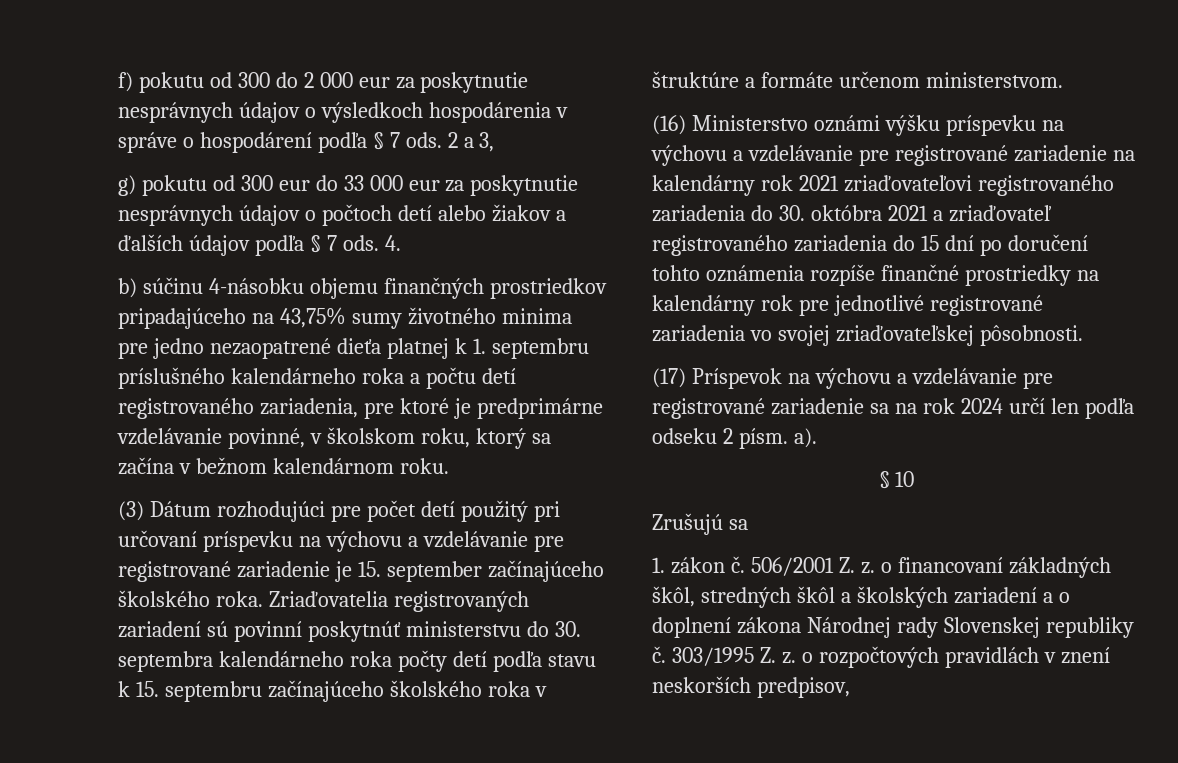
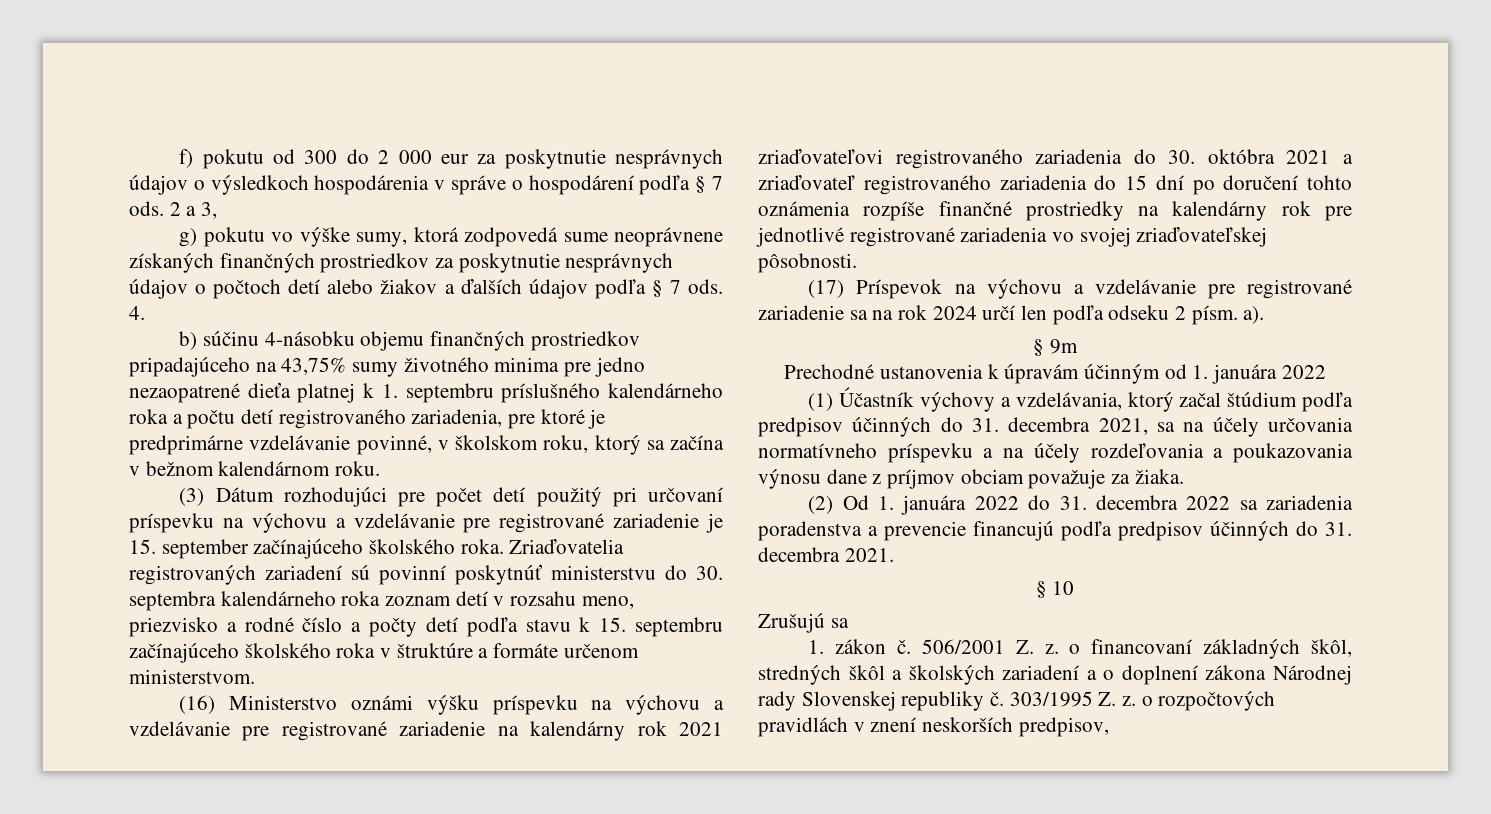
- g) pokutu od 300 eur do 33 000 eur za poskytnutie nesprávnych údajov o počtoch detí alebo žiakov a ďalších údajov podľa § 7 ods.
+ g) pokutu vo výške sumy, ktorá zodpovedá sume neoprávnene získaných finančných prostriedkov za poskytnutie nesprávnych údajov o počtoch detí alebo žiakov a ďalších údajov podľa § 7 ods.
- Zriaďovatelia registrovaných zariadení sú povinní poskytnúť ministerstvu do 30. septembra kalendárneho roka počty detí podľa stavu k 15. septembru začínajúceho školského roka v štruktúre a formáte určenom ministerstvom.
+ Zriaďovatelia registrovaných zariadení sú povinní poskytnúť ministerstvu do 30. septembra kalendárneho roka zoznam detí v rozsahu meno, priezvisko a rodné číslo a počty detí podľa stavu k 15. septembru začínajúceho školského roka v štruktúre a formáte určenom ministerstvom.
+ § 9m
+ Prechodné ustanovenia k úpravám účinným od 1. januára 2022
+ (1) Účastník výchovy a vzdelávania, ktorý začal štúdium podľa predpisov účinných do 31. decembra 2021, sa na účely určovania normatívneho príspevku a na účely rozdeľovania a poukazovania výnosu dane z príjmov obciam považuje za žiaka.
+ (2) Od 1. januára 2022 do 31. decembra 2022 sa zariadenia poradenstva a prevencie financujú podľa predpisov účinných do 31. decembra 2021.

